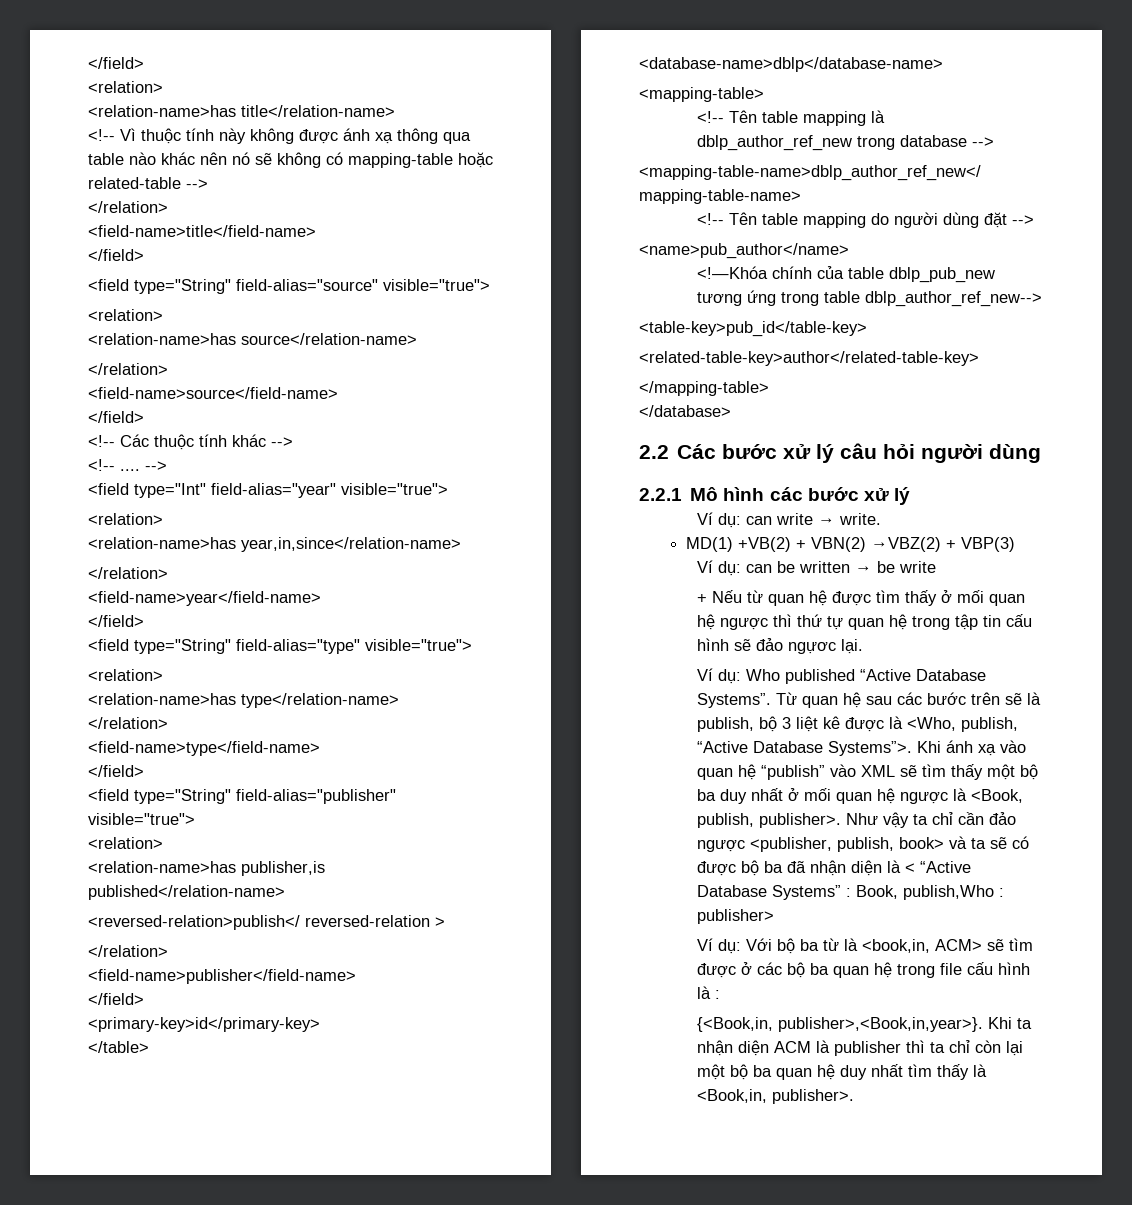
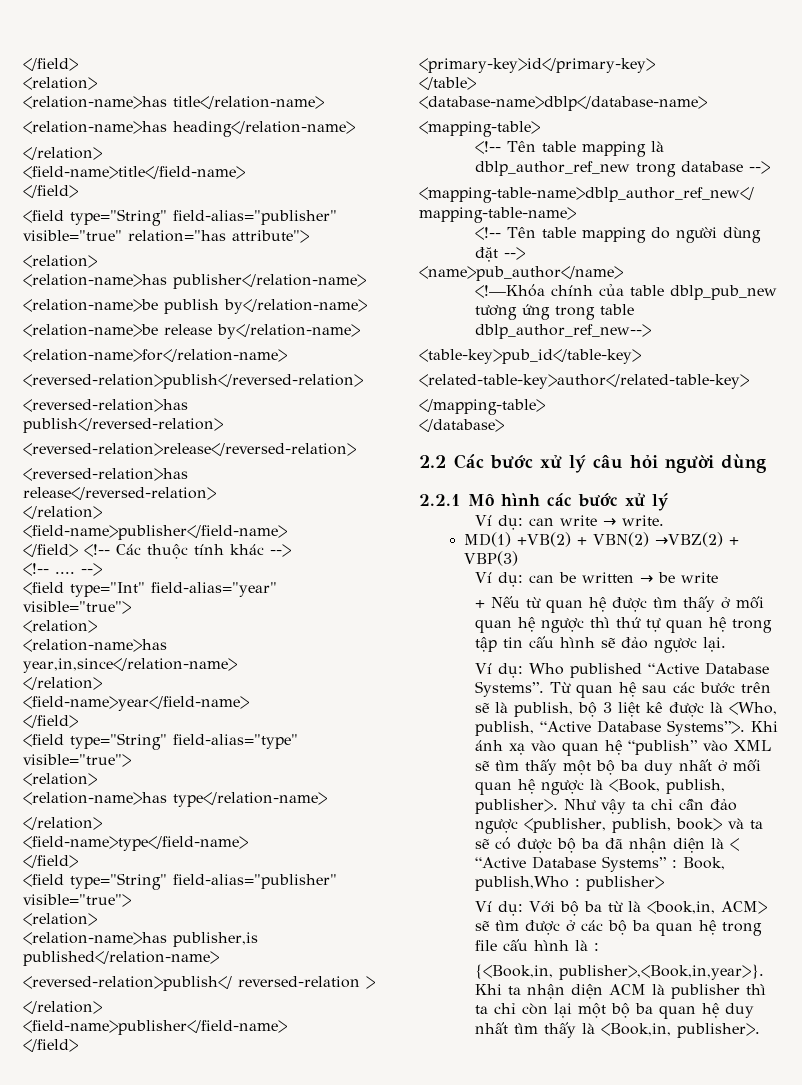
- <!-- Vì thuộc tính này không được ánh xạ thông qua table nào khác nên nó sẽ không có mapping-table hoặc related-table -->
+ <relation-name>has heading</relation-name>
- <field type="String" field-alias="source" visible="true">
+ <field type="String" field-alias="publisher" visible="true" relation="has attribute">
  <relation>
- <relation-name>has source</relation-name>
+ <relation-name>has publisher</relation-name>
+ <relation-name>be publish by</relation-name>
+ <relation-name>be release by</relation-name>
+ <relation-name>for</relation-name>
+ <reversed-relation>publish</reversed-relation>
+ <reversed-relation>has publish</reversed-relation>
+ <reversed-relation>release</reversed-relation>
+ <reversed-relation>has release</reversed-relation>
  </relation>
- <field-name>source</field-name>
- </field>
- <!-- Các thuộc tính khác -->
+ <field-name>publisher</field-name>
+ </field> <!-- Các thuộc tính khác -->

